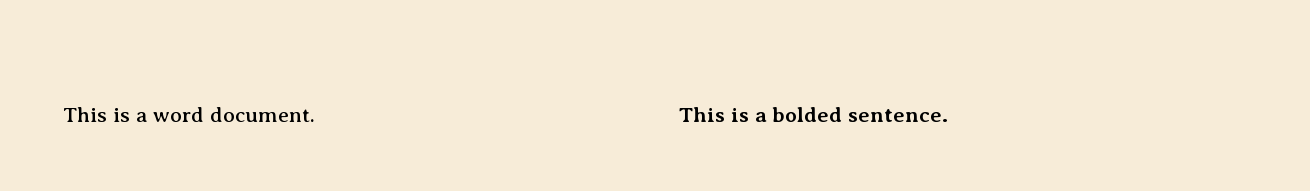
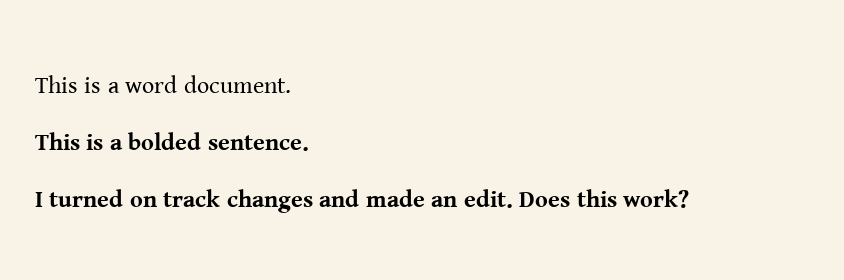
+ I turned on track changes and made an edit. Does this work?

